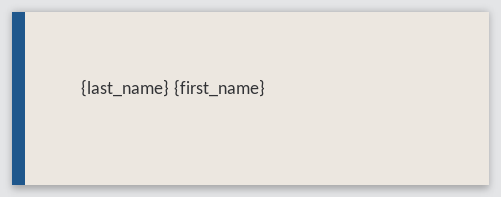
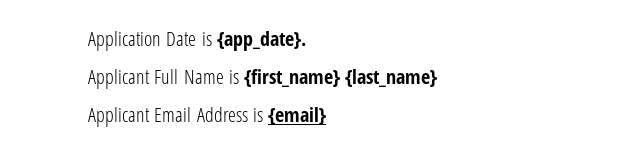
- {last_name} {first_name}
+ Application Date is {app_date}.
+ Applicant Full Name is {first_name} {last_name}
+ Applicant Email Address is {email}

